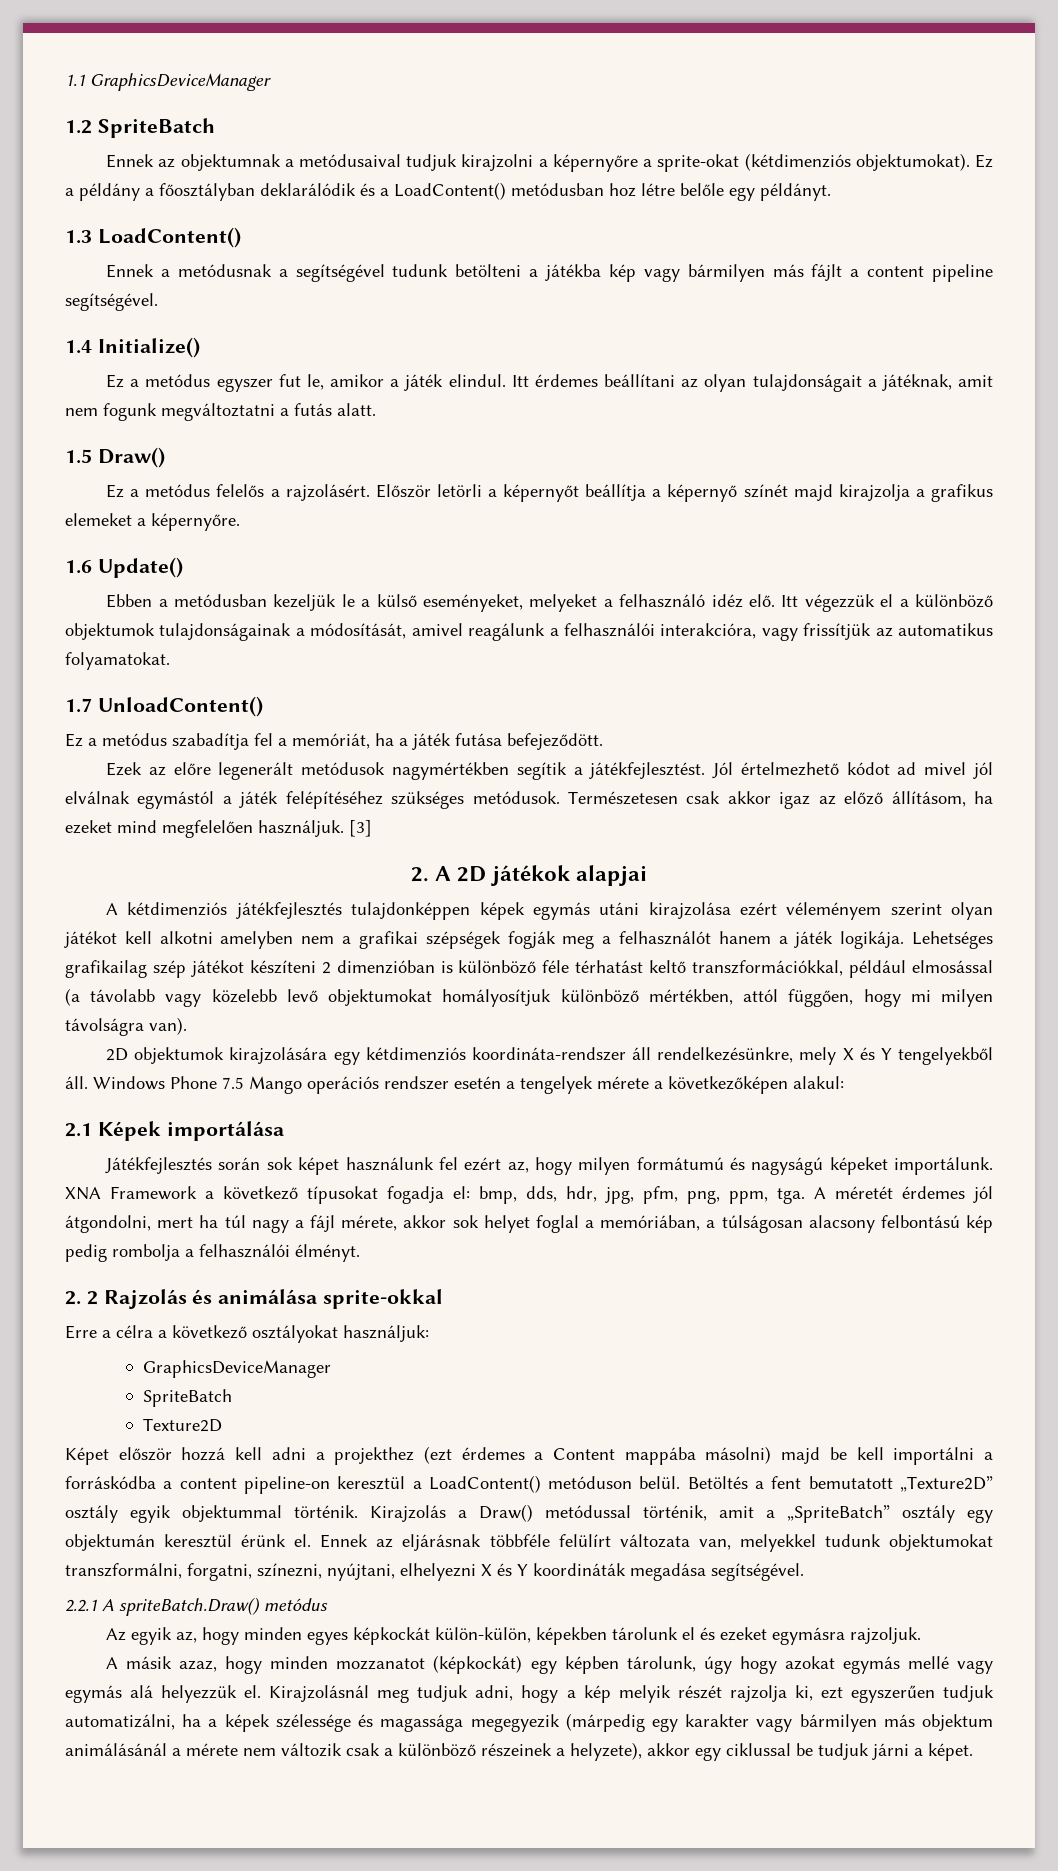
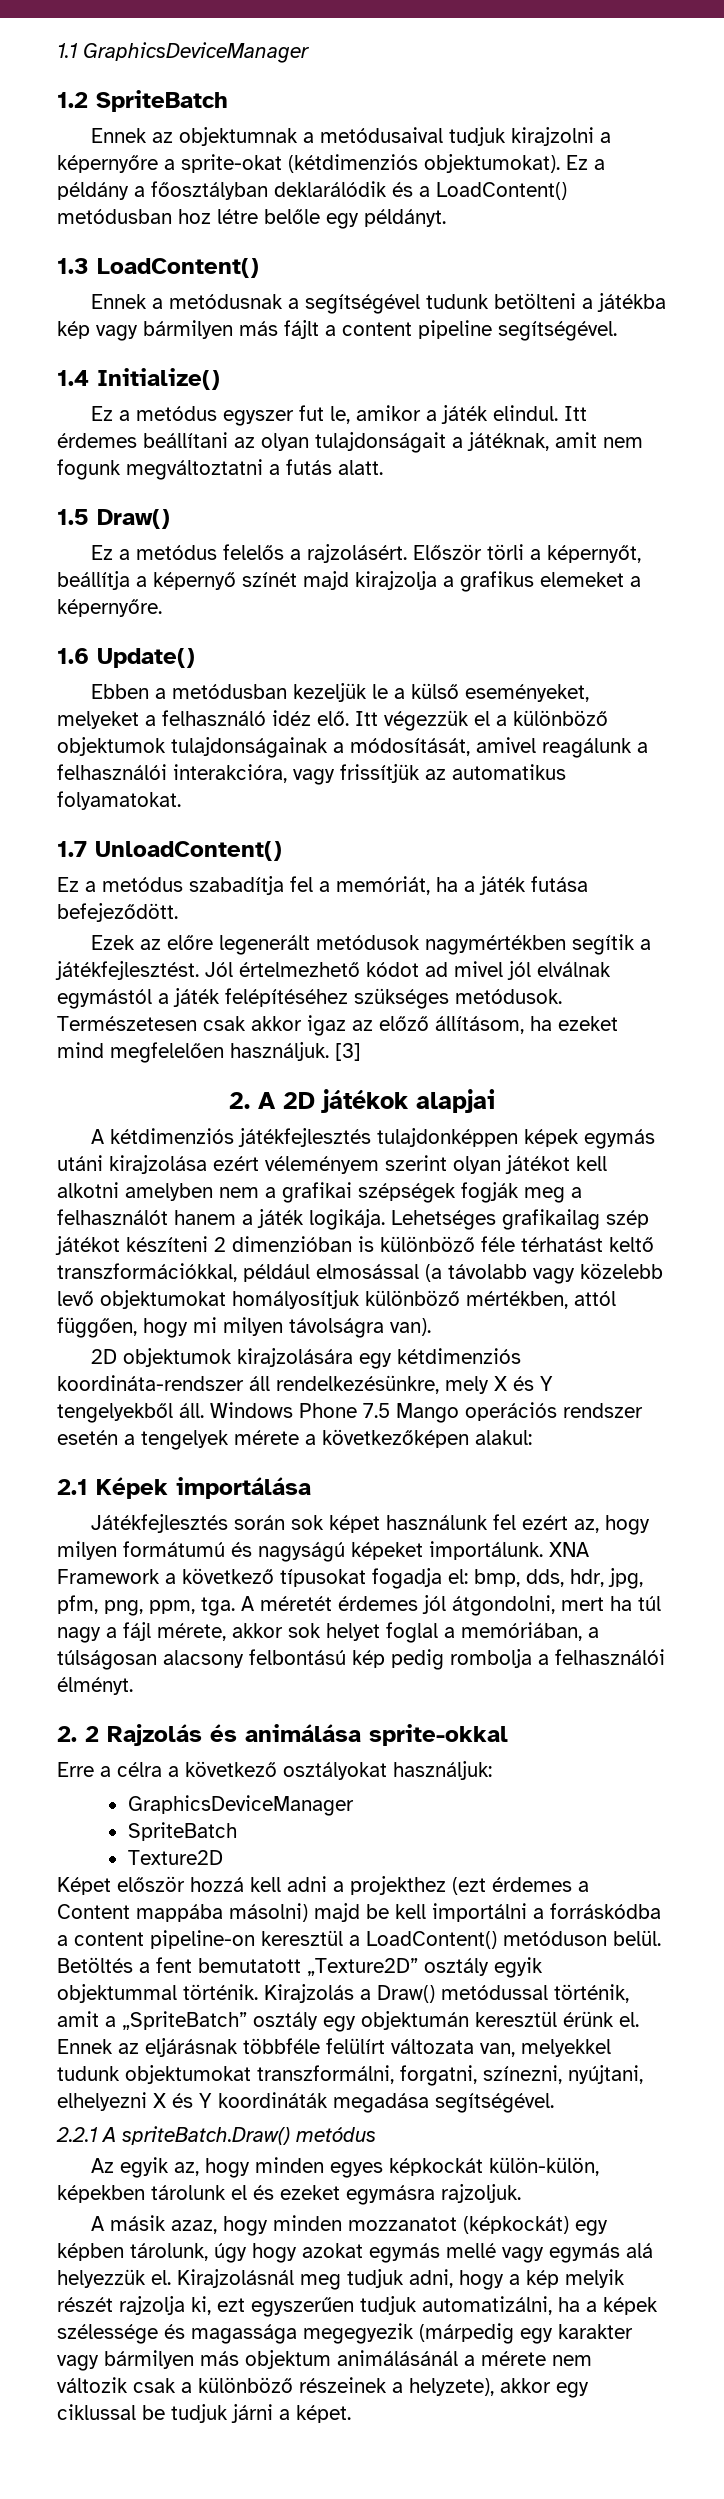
- Először letörli a képernyőt beállítja a képernyő színét majd kirajzolja a grafikus elemeket a képernyőre.
+ Először törli a képernyőt, beállítja a képernyő színét majd kirajzolja a grafikus elemeket a képernyőre.

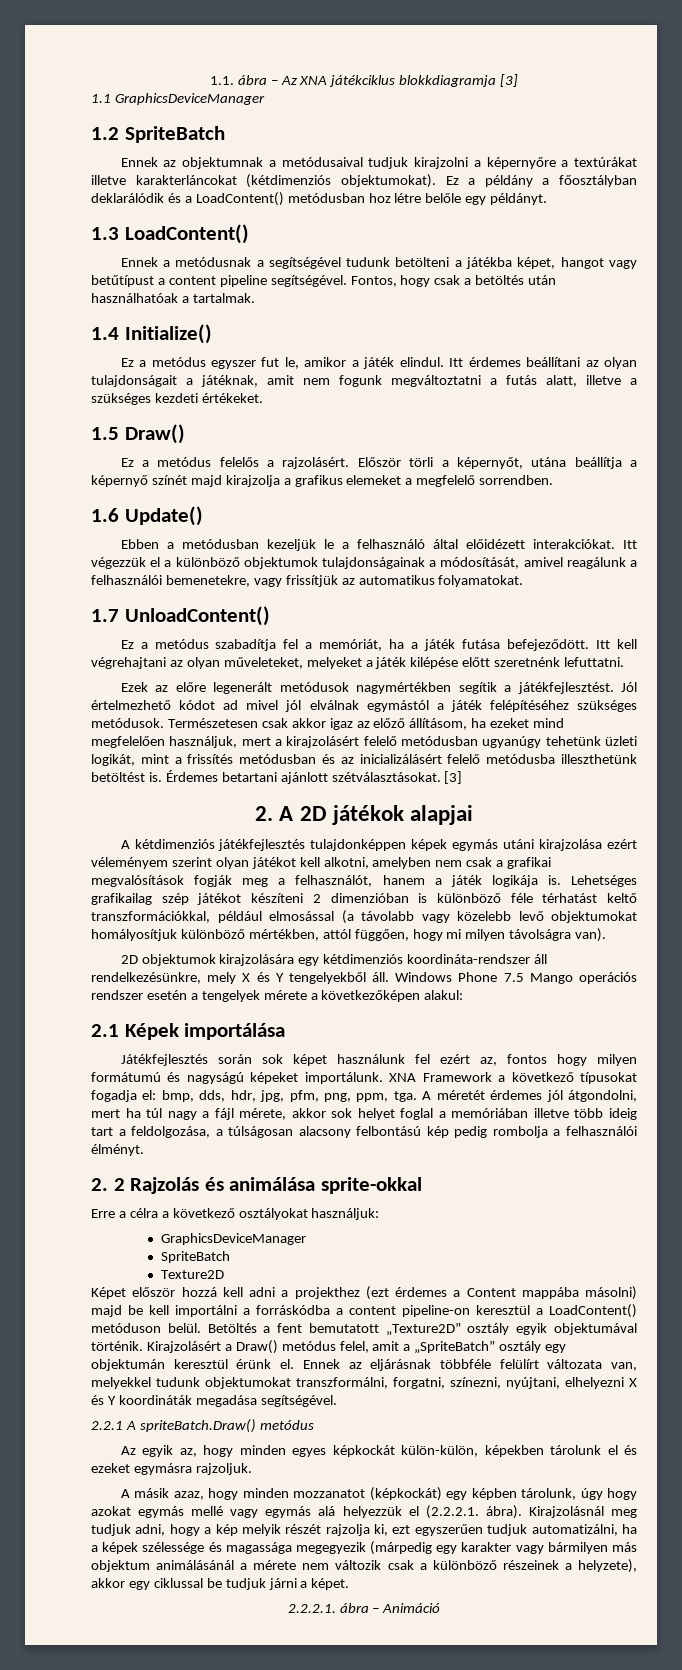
+ 1.1. ábra – Az XNA játékciklus blokkdiagramja [3]
- Ennek az objektumnak a metódusaival tudjuk kirajzolni a képernyőre a sprite-okat (kétdimenziós objektumokat).
+ Ennek az objektumnak a metódusaival tudjuk kirajzolni a képernyőre a textúrákat illetve karakterláncokat (kétdimenziós objektumokat).
- Ennek a metódusnak a segítségével tudunk betölteni a játékba kép vagy bármilyen más fájlt a content pipeline segítségével.
+ Ennek a metódusnak a segítségével tudunk betölteni a játékba képet, hangot vagy betűtípust a content pipeline segítségével. Fontos, hogy csak a betöltés után használhatóak a tartalmak.
- Itt érdemes beállítani az olyan tulajdonságait a játéknak, amit nem fogunk megváltoztatni a futás alatt.
+ Itt érdemes beállítani az olyan tulajdonságait a játéknak, amit nem fogunk megváltoztatni a futás alatt, illetve a szükséges kezdeti értékeket.
- Először törli a képernyőt, beállítja a képernyő színét majd kirajzolja a grafikus elemeket a képernyőre.
+ Először törli a képernyőt, utána beállítja a képernyő színét majd kirajzolja a grafikus elemeket a megfelelő sorrendben.
- Ebben a metódusban kezeljük le a külső eseményeket, melyeket a felhasználó idéz elő.
+ Ebben a metódusban kezeljük le a felhasználó által előidézett interakciókat.
- Itt végezzük el a különböző objektumok tulajdonságainak a módosítását, amivel reagálunk a felhasználói interakcióra, vagy frissítjük az automatikus folyamatokat.
+ Itt végezzük el a különböző objektumok tulajdonságainak a módosítását, amivel reagálunk a felhasználói bemenetekre, vagy frissítjük az automatikus folyamatokat.
+ Itt kell végrehajtani az olyan műveleteket, melyeket a játék kilépése előtt szeretnénk lefuttatni.
- Természetesen csak akkor igaz az előző állításom, ha ezeket mind megfelelően használjuk.
+ Természetesen csak akkor igaz az előző állításom, ha ezeket mind megfelelően használjuk, mert a kirajzolásért felelő metódusban ugyanúgy tehetünk üzleti logikát, mint a frissítés metódusban és az inicializálásért felelő metódusba illeszthetünk betöltést is. Érdemes betartani ajánlott szétválasztásokat.
- A kétdimenziós játékfejlesztés tulajdonképpen képek egymás utáni kirajzolása ezért véleményem szerint olyan játékot kell alkotni amelyben nem a grafikai szépségek fogják meg a felhasználót hanem a játék logikája.
+ A kétdimenziós játékfejlesztés tulajdonképpen képek egymás utáni kirajzolása ezért véleményem szerint olyan játékot kell alkotni, amelyben nem csak a grafikai megvalósítások fogják meg a felhasználót, hanem a játék logikája is.
- Játékfejlesztés során sok képet használunk fel ezért az, hogy milyen formátumú és nagyságú képeket importálunk.
+ Játékfejlesztés során sok képet használunk fel ezért az, fontos hogy milyen formátumú és nagyságú képeket importálunk.
- A méretét érdemes jól átgondolni, mert ha túl nagy a fájl mérete, akkor sok helyet foglal a memóriában, a túlságosan alacsony felbontású kép pedig rombolja a felhasználói élményt.
+ A méretét érdemes jól átgondolni, mert ha túl nagy a fájl mérete, akkor sok helyet foglal a memóriában illetve több ideig tart a feldolgozása, a túlságosan alacsony felbontású kép pedig rombolja a felhasználói élményt.
- Betöltés a fent bemutatott „Texture2D” osztály egyik objektummal történik. Kirajzolás a Draw() metódussal történik, amit a „SpriteBatch” osztály egy objektumán keresztül érünk el.
+ Betöltés a fent bemutatott „Texture2D” osztály egyik objektumával történik. Kirajzolásért a Draw() metódus felel, amit a „SpriteBatch” osztály egy objektumán keresztül érünk el.
- A másik azaz, hogy minden mozzanatot (képkockát) egy képben tárolunk, úgy hogy azokat egymás mellé vagy egymás alá helyezzük el.
+ A másik azaz, hogy minden mozzanatot (képkockát) egy képben tárolunk, úgy hogy azokat egymás mellé vagy egymás alá helyezzük el (2.2.2.1. ábra).
+ 2.2.2.1. ábra – Animáció

